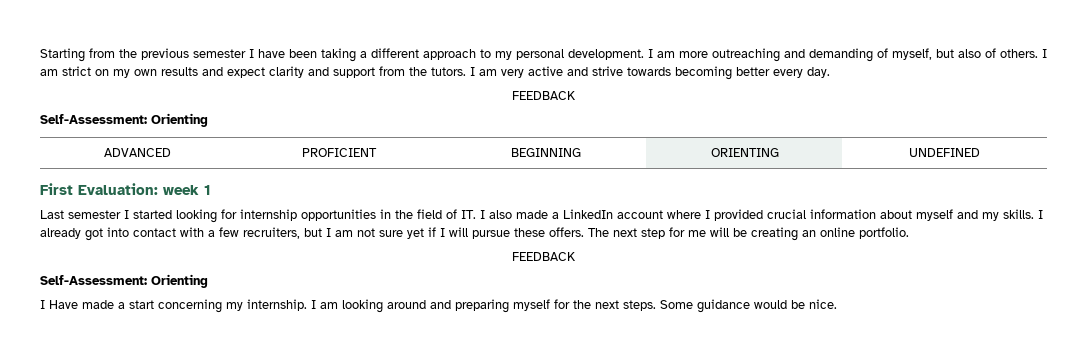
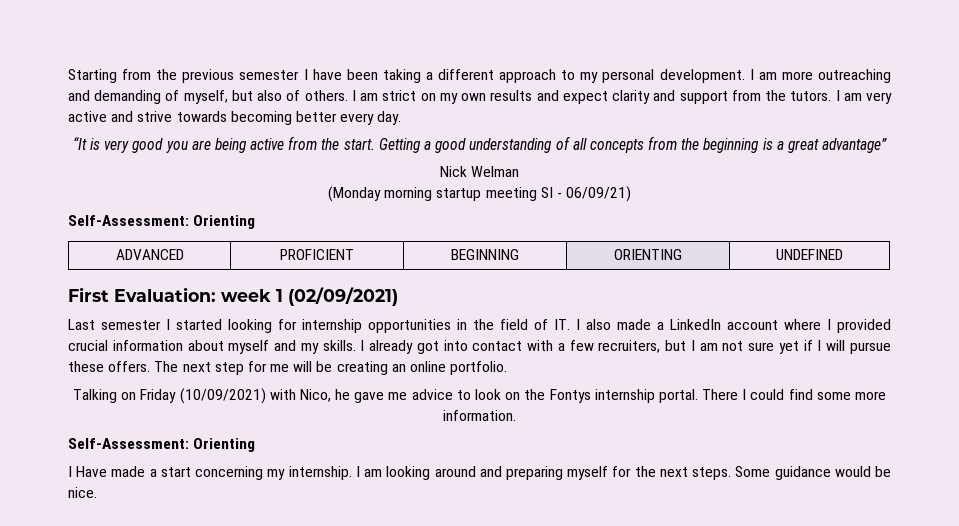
  I am very active and strive towards becoming better every day.
- FEEDBACK
+ “It is very good you are being active from the start. Getting a good understanding of all concepts from the beginning is a great advantage”
+ Nick Welman
+ (Monday morning startup meeting SI - 06/09/21)
- First Evaluation: week 1
+ First Evaluation: week 1 (02/09/2021)
  The next step for me will be creating an online portfolio.
- FEEDBACK
+ Talking on Friday (10/09/2021) with Nico, he gave me advice to look on the Fontys internship portal. There I could find some more information.

